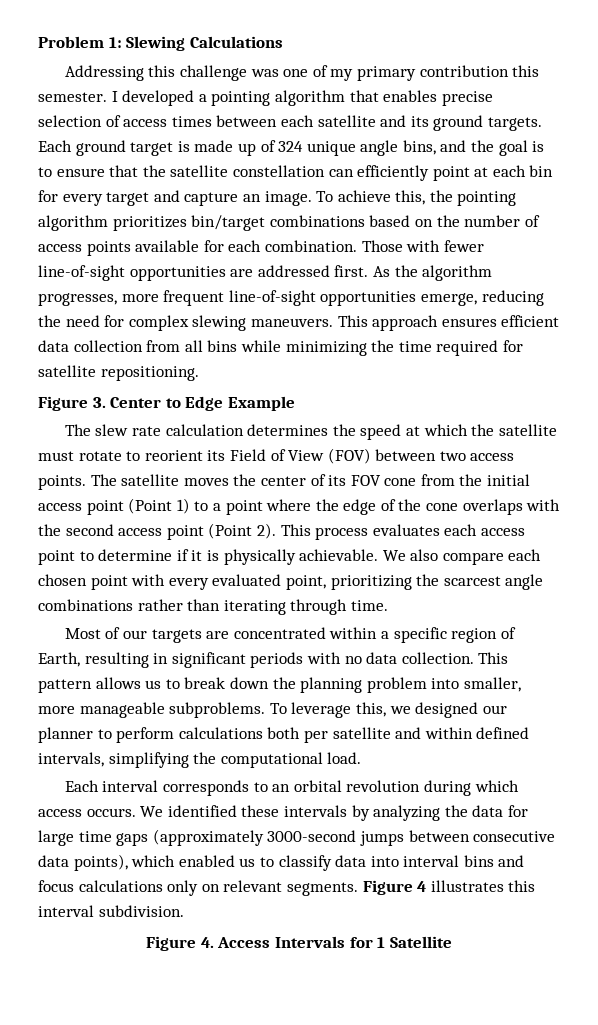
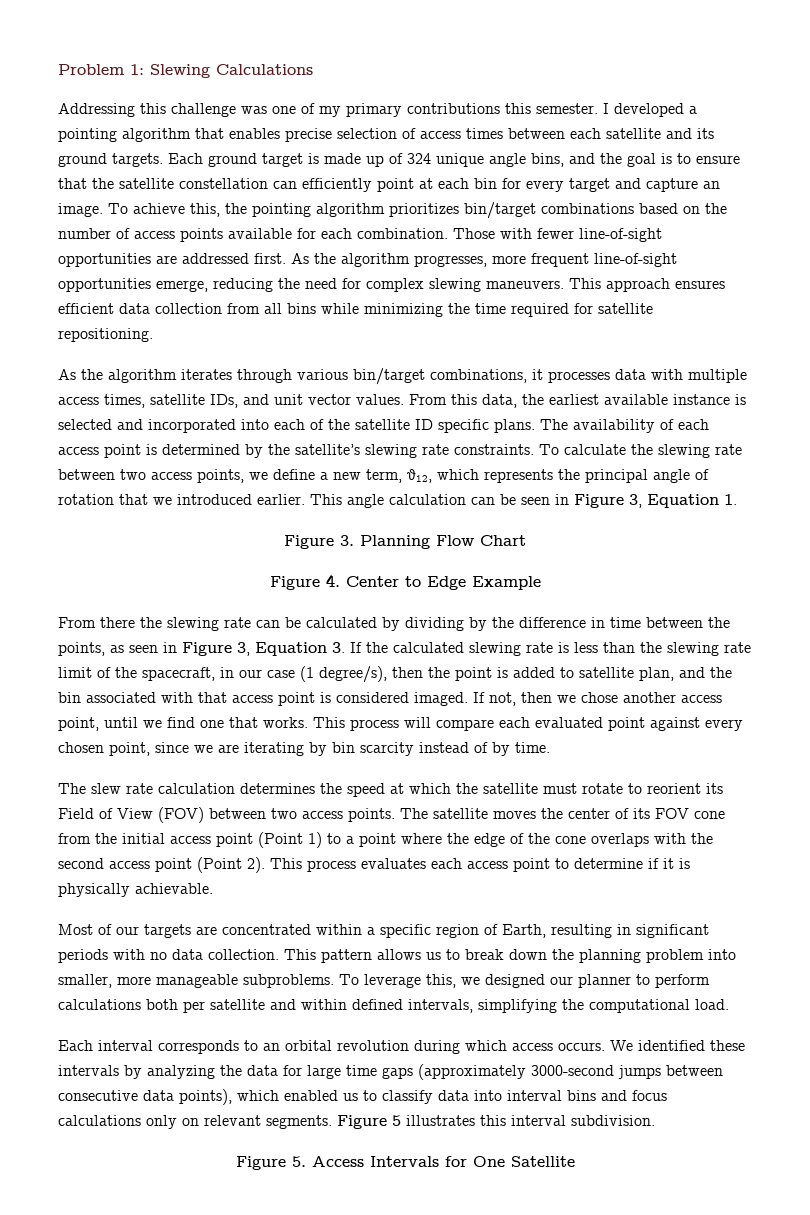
- Addressing this challenge was one of my primary contribution this semester.
+ Addressing this challenge was one of my primary contributions this semester.
- Figure 3. Center to Edge Example
+ As the algorithm iterates through various bin/target combinations, it processes data with multiple access times, satellite IDs, and unit vector values. From this data, the earliest available instance is selected and incorporated into each of the satellite ID specific plans. The availability of each access point is determined by the satellite’s slewing rate constraints. To calculate the slewing rate between two access points, we define a new term, θ12, which represents the principal angle of rotation that we introduced earlier. This angle calculation can be seen in Figure 3, Equation 1.
+ Figure 3. Planning Flow Chart
+ Figure 4. Center to Edge Example
+ From there the slewing rate can be calculated by dividing by the difference in time between the points, as seen in Figure 3, Equation 3. If the calculated slewing rate is less than the slewing rate limit of the spacecraft, in our case (1 degree/s), then the point is added to satellite plan, and the bin associated with that access point is considered imaged. If not, then we chose another access point, until we find one that works. This process will compare each evaluated point against every chosen point, since we are iterating by bin scarcity instead of by time.
- We also compare each chosen point with every evaluated point, prioritizing the scarcest angle combinations rather than iterating through time.
- Figure 4 illustrates this interval subdivision.
+ Figure 5 illustrates this interval subdivision.
- Figure 4. Access Intervals for 1 Satellite
+ Figure 5. Access Intervals for One Satellite

